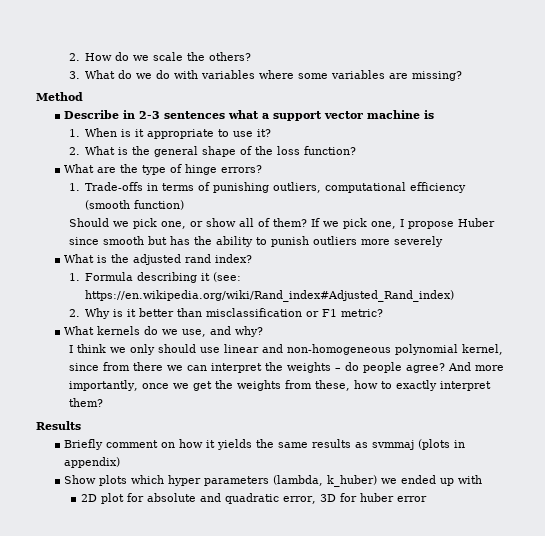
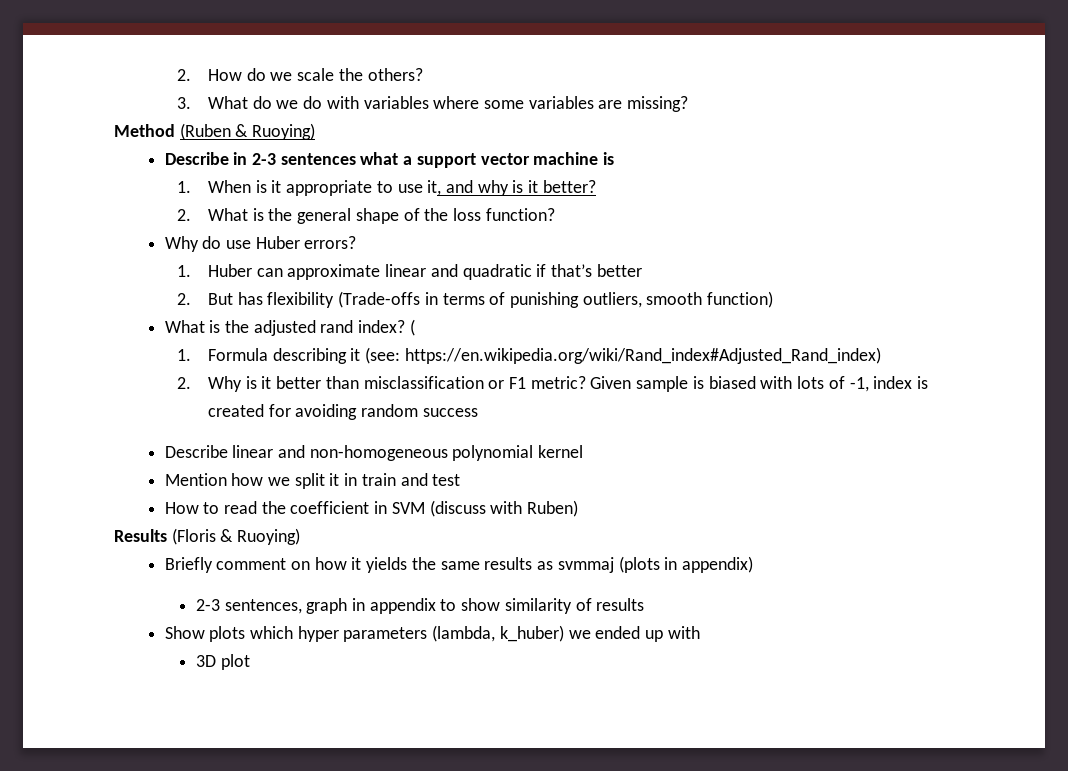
- Method
+ Method (Ruben & Ruoying)
- 1. When is it appropriate to use it?
+ 1. When is it appropriate to use it, and why is it better?
- What are the type of hinge errors?
- 1. Trade-offs in terms of punishing outliers, computational efficiency (smooth function)
- Should we pick one, or show all of them? If we pick one, I propose Huber since smooth but has the ability to punish outliers more severely
+ Why do use Huber errors?
+ 1. Huber can approximate linear and quadratic if that’s better
+ 2. But has flexibility (Trade-offs in terms of punishing outliers, smooth function)
+ (
- 2. Why is it better than misclassification or F1 metric?
- What kernels do we use, and why?
- I think we only should use linear and non-homogeneous polynomial kernel, since from there we can interpret the weights – do people agree? And more importantly, once we get the weights from these, how to exactly interpret them?
- Results
+ 2. Why is it better than misclassification or F1 metric? Given sample is biased with lots of -1, index is created for avoiding random success
+ Describe linear and non-homogeneous polynomial kernel
+ Mention how we split it in train and test
+ How to read the coefficient in SVM (discuss with Ruben)
+ Results (Floris & Ruoying)
+ 2-3 sentences, graph in appendix to show similarity of results
- 2D plot for absolute and quadratic error, 3D for huber error
+ 3D plot

